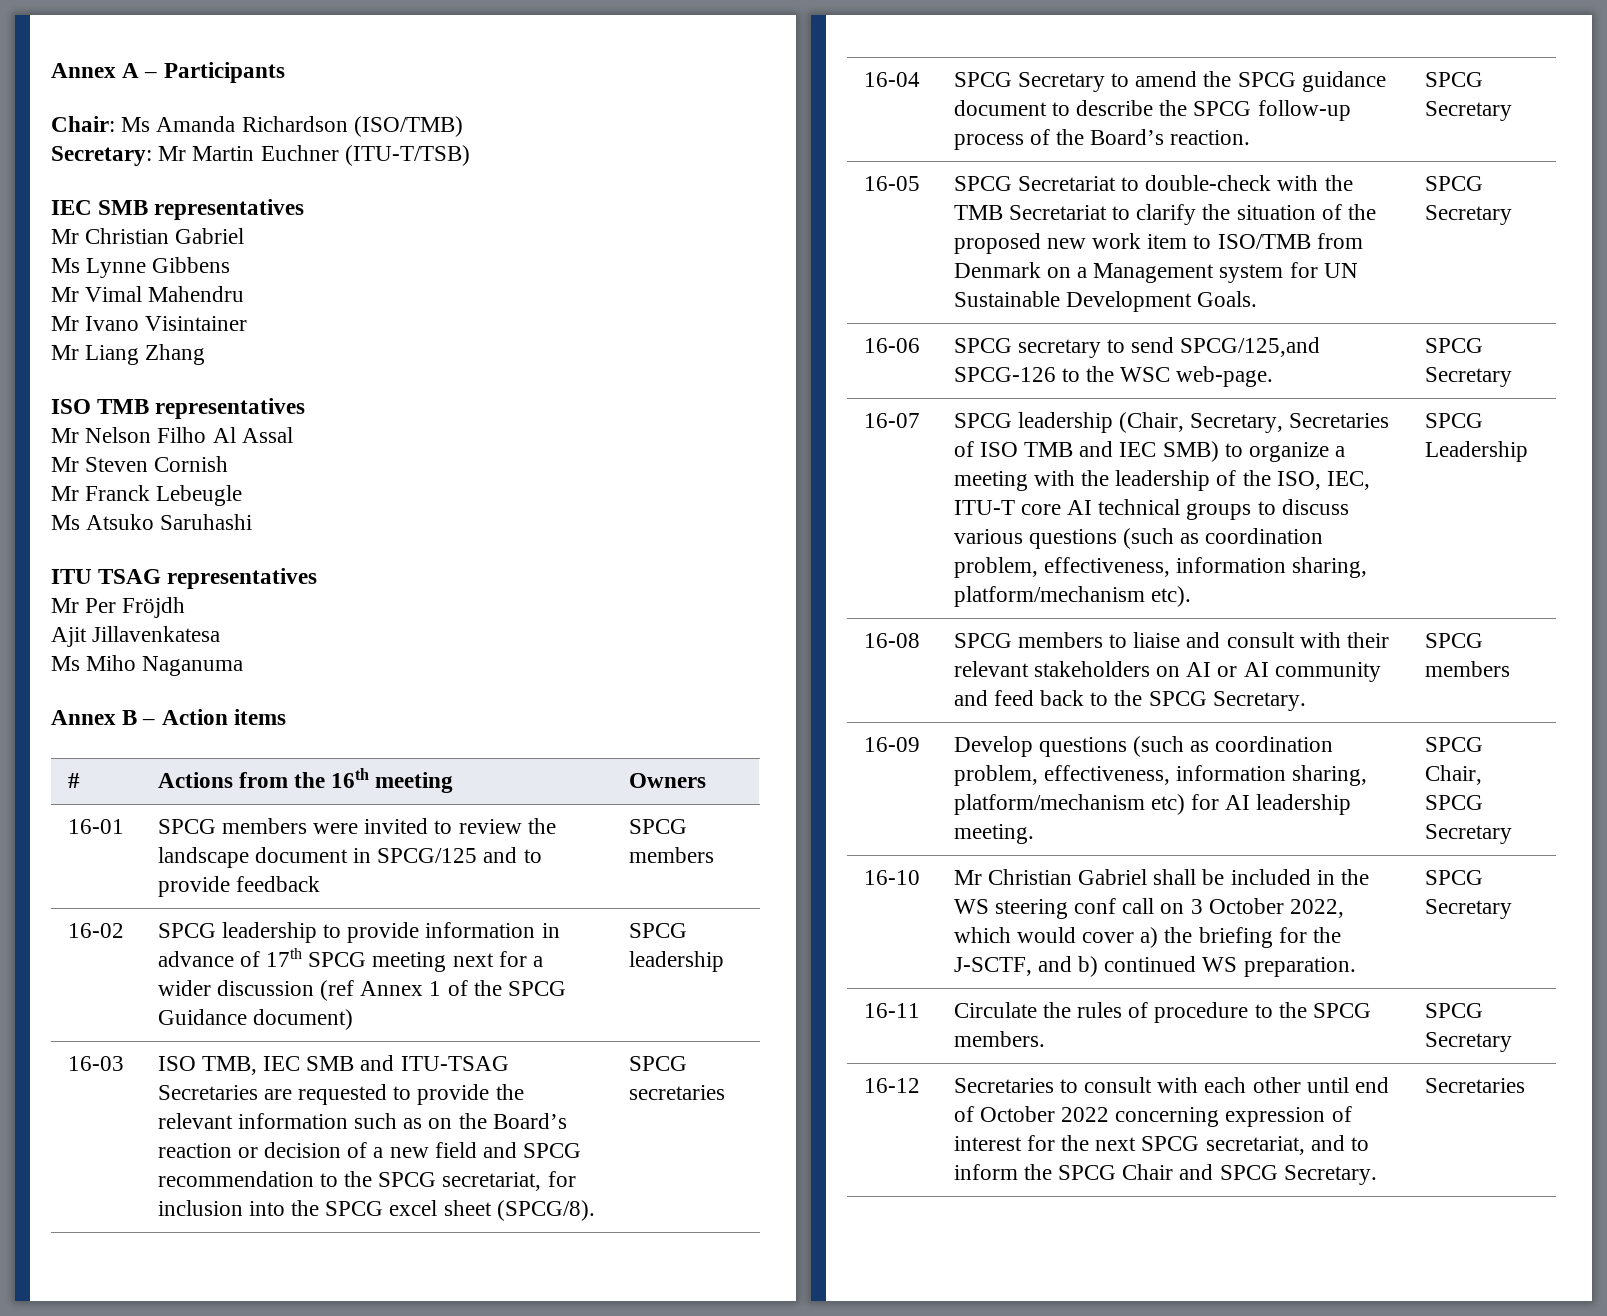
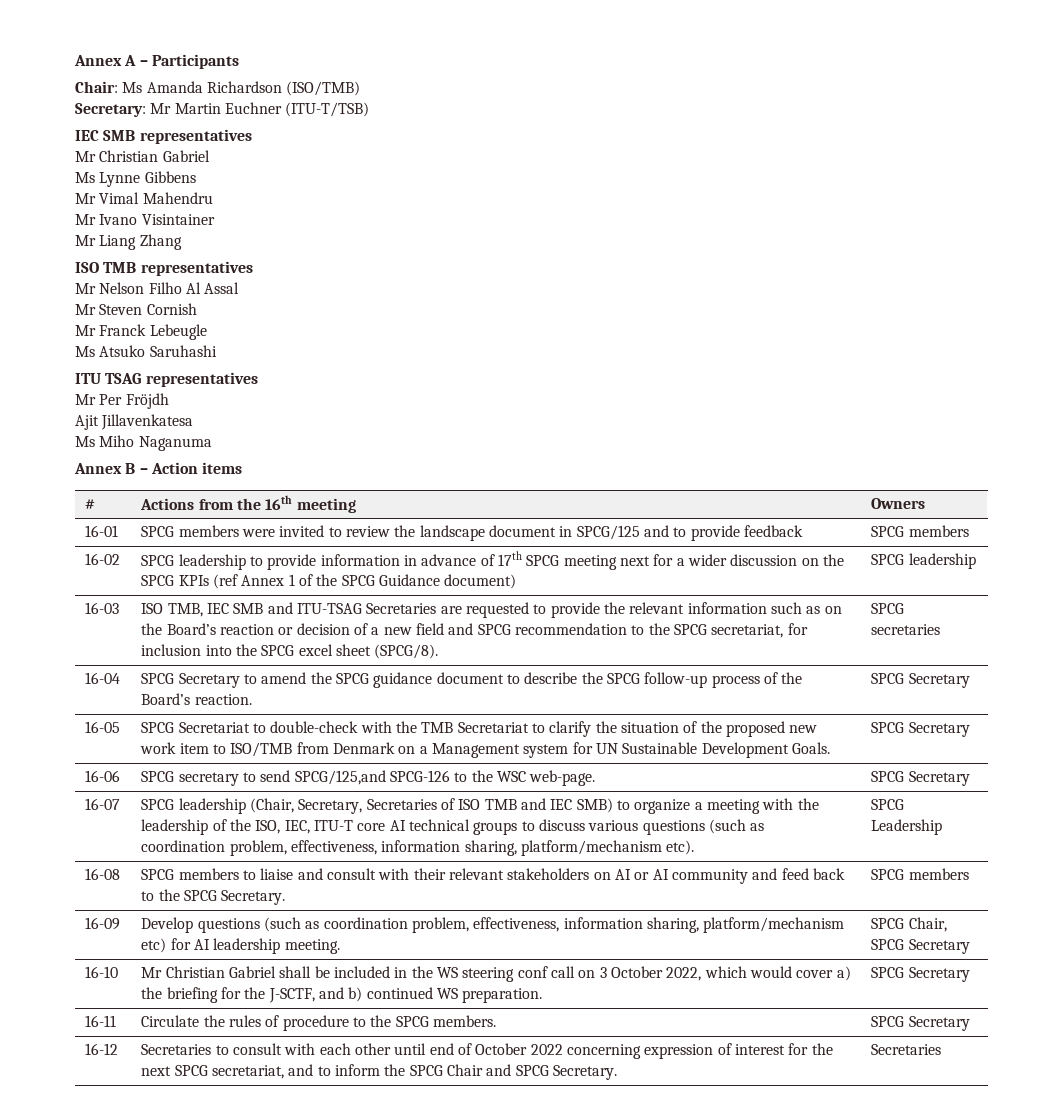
- 16-02 | SPCG leadership to provide information in advance of 17th SPCG meeting next for a wider discussion (ref Annex 1 of the SPCG Guidance document) | SPCG leadership
+ 16-02 | SPCG leadership to provide information in advance of 17th SPCG meeting next for a wider discussion on the SPCG KPIs (ref Annex 1 of the SPCG Guidance document) | SPCG leadership

